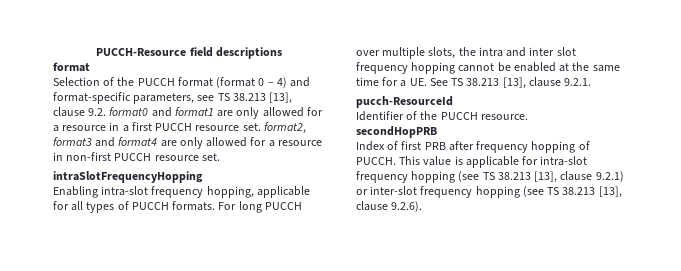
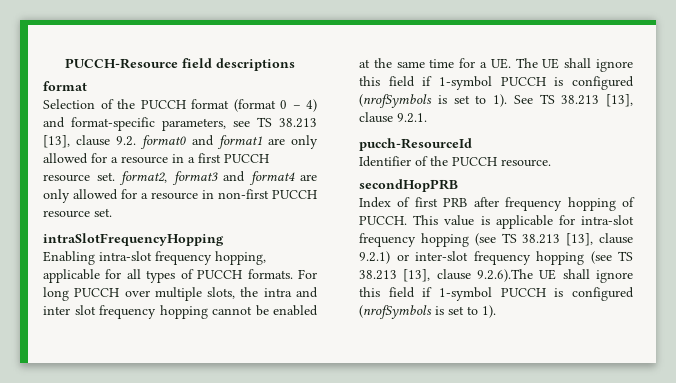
- For long PUCCH over multiple slots, the intra and inter slot frequency hopping cannot be enabled at the same time for a UE. See TS 38.213 [13], clause 9.2.1.
+ For long PUCCH over multiple slots, the intra and inter slot frequency hopping cannot be enabled at the same time for a UE. The UE shall ignore this field if 1-symbol PUCCH is configured (nrofSymbols is set to 1). See TS 38.213 [13], clause 9.2.1.
- This value is applicable for intra-slot frequency hopping (see TS 38.213 [13], clause 9.2.1) or inter-slot frequency hopping (see TS 38.213 [13], clause 9.2.6).
+ This value is applicable for intra-slot frequency hopping (see TS 38.213 [13], clause 9.2.1) or inter-slot frequency hopping (see TS 38.213 [13], clause 9.2.6).The UE shall ignore this field if 1-symbol PUCCH is configured (nrofSymbols is set to 1).

